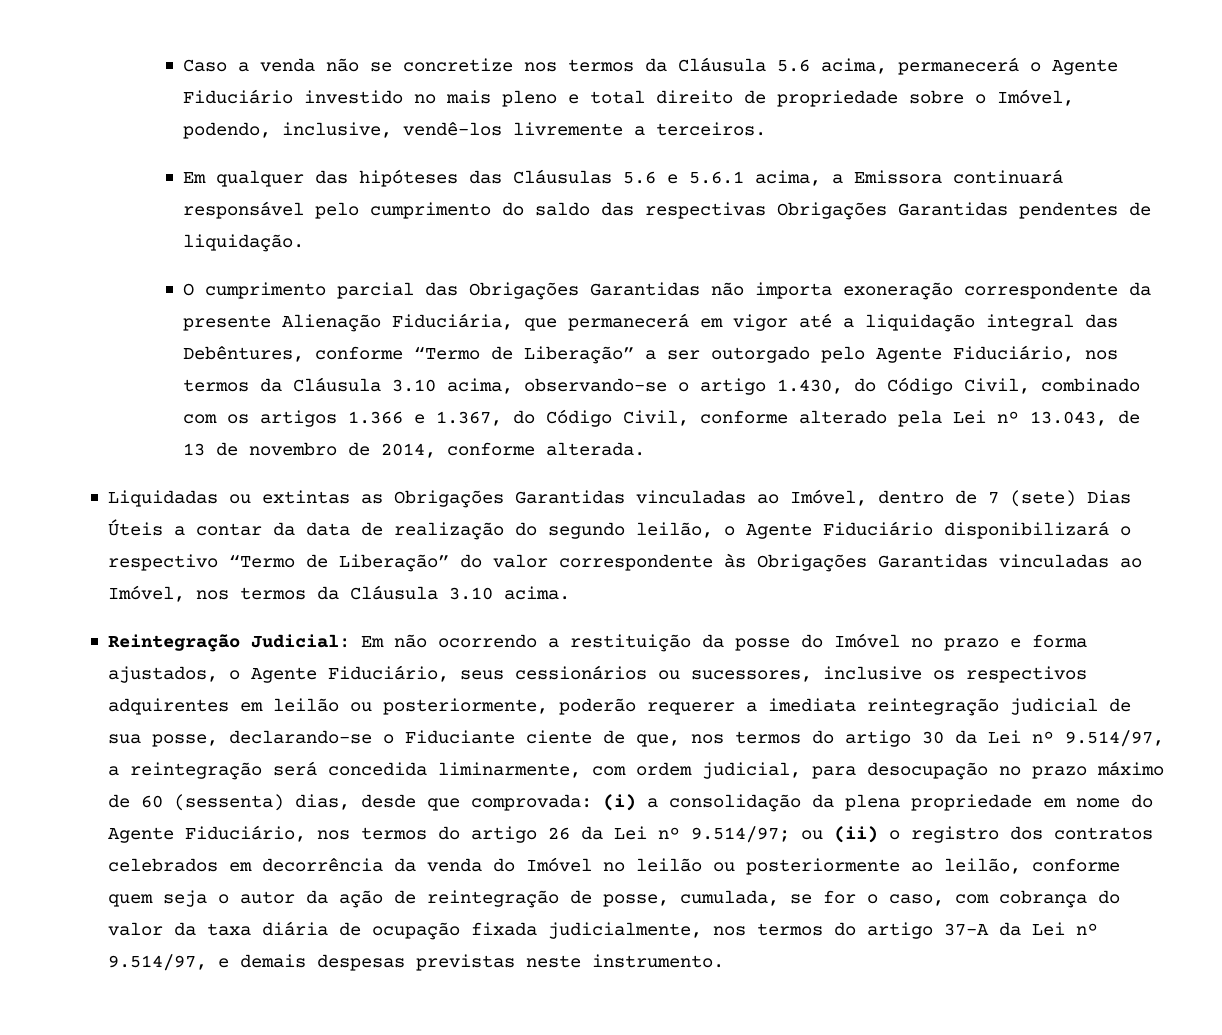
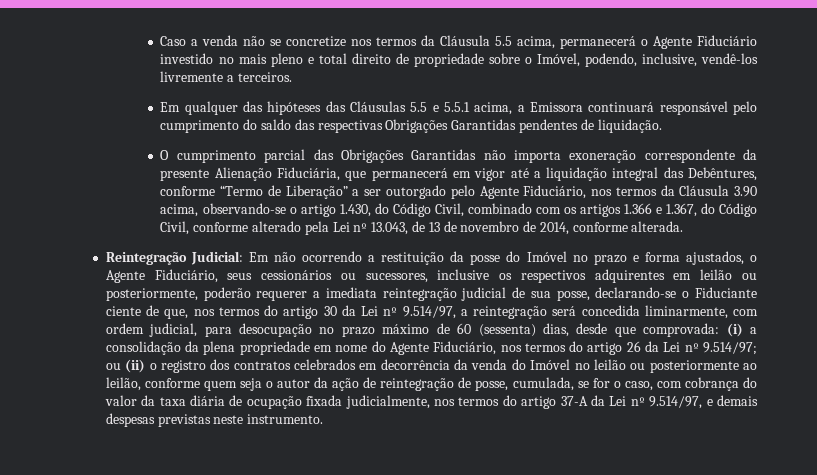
- Caso a venda não se concretize nos termos da Cláusula 5.6 acima, permanecerá o Agente Fiduciário investido no mais pleno e total direito de propriedade sobre o Imóvel, podendo, inclusive, vendê-los livremente a terceiros.
+ Caso a venda não se concretize nos termos da Cláusula 5.5 acima, permanecerá o Agente Fiduciário investido no mais pleno e total direito de propriedade sobre o Imóvel, podendo, inclusive, vendê-los livremente a terceiros.
- Em qualquer das hipóteses das Cláusulas 5.6 e 5.6.1 acima, a Emissora continuará responsável pelo cumprimento do saldo das respectivas Obrigações Garantidas pendentes de liquidação.
+ Em qualquer das hipóteses das Cláusulas 5.5 e 5.5.1 acima, a Emissora continuará responsável pelo cumprimento do saldo das respectivas Obrigações Garantidas pendentes de liquidação.
- O cumprimento parcial das Obrigações Garantidas não importa exoneração correspondente da presente Alienação Fiduciária, que permanecerá em vigor até a liquidação integral das Debêntures, conforme “Termo de Liberação” a ser outorgado pelo Agente Fiduciário, nos termos da Cláusula 3.10 acima, observando-se o artigo 1.430, do Código Civil, combinado com os artigos 1.366 e 1.367, do Código Civil, conforme alterado pela Lei nº 13.043, de 13 de novembro de 2014, conforme alterada.
+ O cumprimento parcial das Obrigações Garantidas não importa exoneração correspondente da presente Alienação Fiduciária, que permanecerá em vigor até a liquidação integral das Debêntures, conforme “Termo de Liberação” a ser outorgado pelo Agente Fiduciário, nos termos da Cláusula 3.90 acima, observando-se o artigo 1.430, do Código Civil, combinado com os artigos 1.366 e 1.367, do Código Civil, conforme alterado pela Lei nº 13.043, de 13 de novembro de 2014, conforme alterada.
- Liquidadas ou extintas as Obrigações Garantidas vinculadas ao Imóvel, dentro de 7 (sete) Dias Úteis a contar da data de realização do segundo leilão, o Agente Fiduciário disponibilizará o respectivo “Termo de Liberação” do valor correspondente às Obrigações Garantidas vinculadas ao Imóvel, nos termos da Cláusula 3.10 acima.

